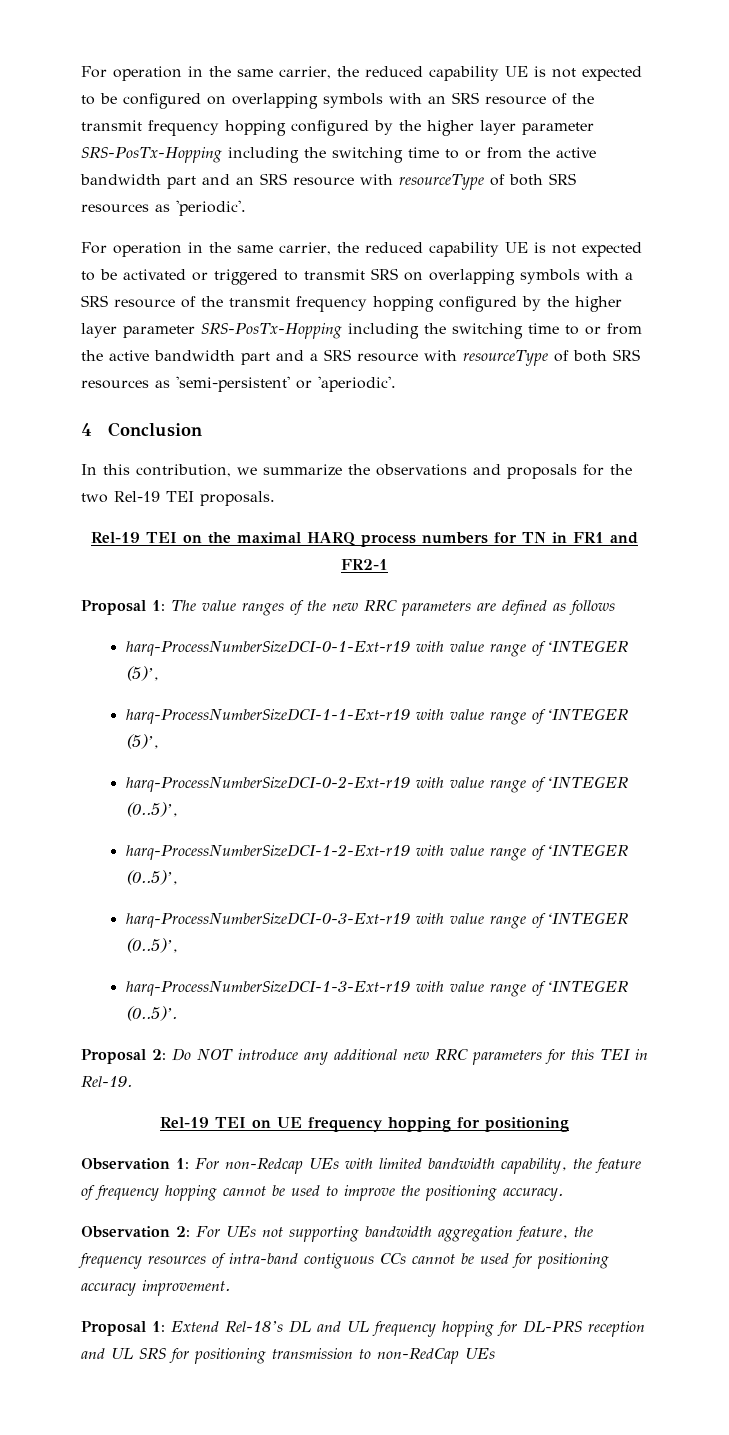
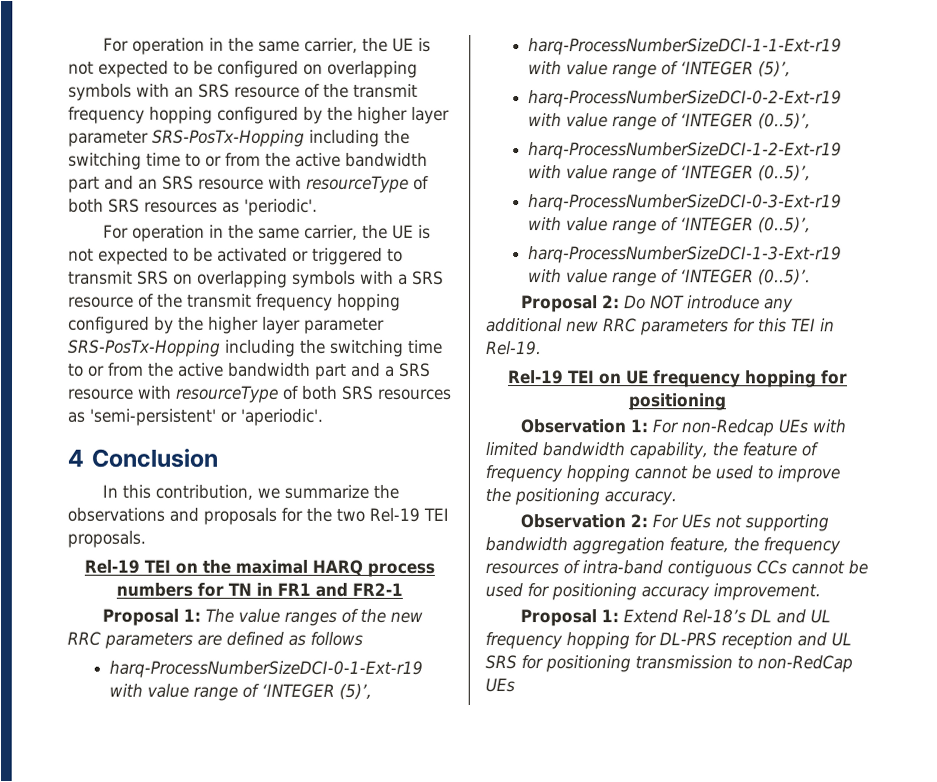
- For operation in the same carrier, the reduced capability UE is not expected to be configured on overlapping symbols with an SRS resource of the transmit frequency hopping configured by the higher layer parameter SRS-PosTx-Hopping including the switching time to or from the active bandwidth part and an SRS resource with resourceType of both SRS resources as 'periodic'.
+ For operation in the same carrier, the UE is not expected to be configured on overlapping symbols with an SRS resource of the transmit frequency hopping configured by the higher layer parameter SRS-PosTx-Hopping including the switching time to or from the active bandwidth part and an SRS resource with resourceType of both SRS resources as 'periodic'.
- For operation in the same carrier, the reduced capability UE is not expected to be activated or triggered to transmit SRS on overlapping symbols with a SRS resource of the transmit frequency hopping configured by the higher layer parameter SRS-PosTx-Hopping including the switching time to or from the active bandwidth part and a SRS resource with resourceType of both SRS resources as 'semi-persistent' or 'aperiodic'.
+ For operation in the same carrier, the UE is not expected to be activated or triggered to transmit SRS on overlapping symbols with a SRS resource of the transmit frequency hopping configured by the higher layer parameter SRS-PosTx-Hopping including the switching time to or from the active bandwidth part and a SRS resource with resourceType of both SRS resources as 'semi-persistent' or 'aperiodic'.

